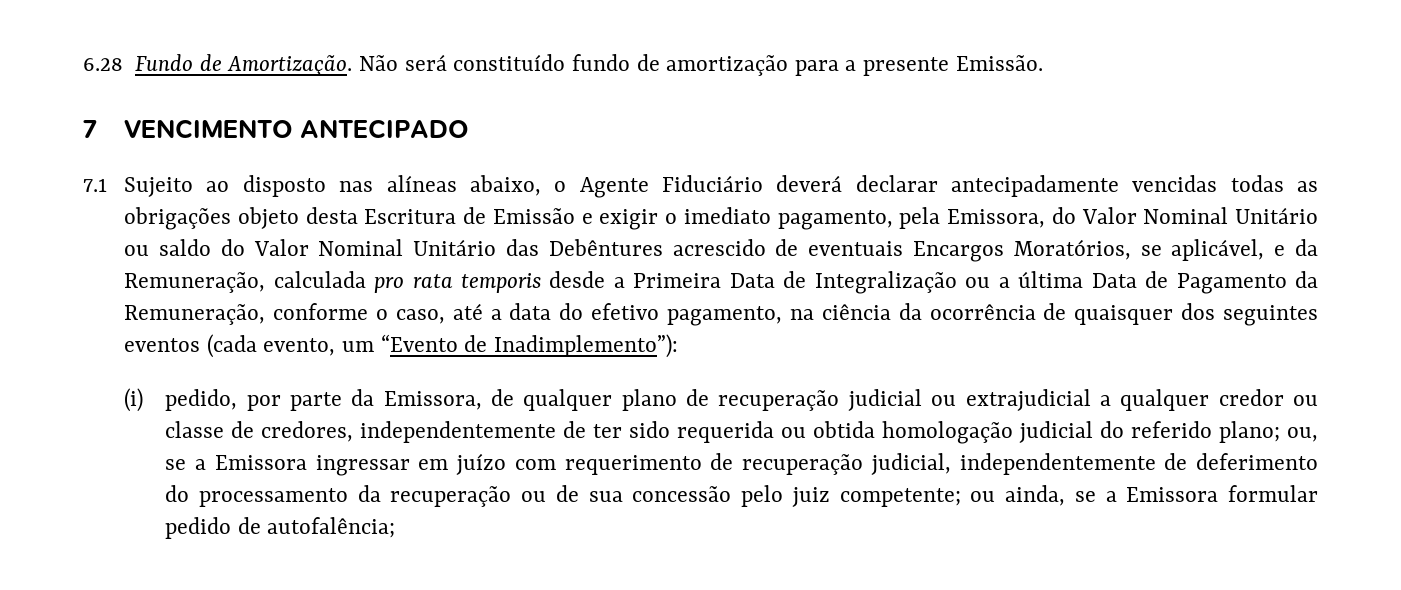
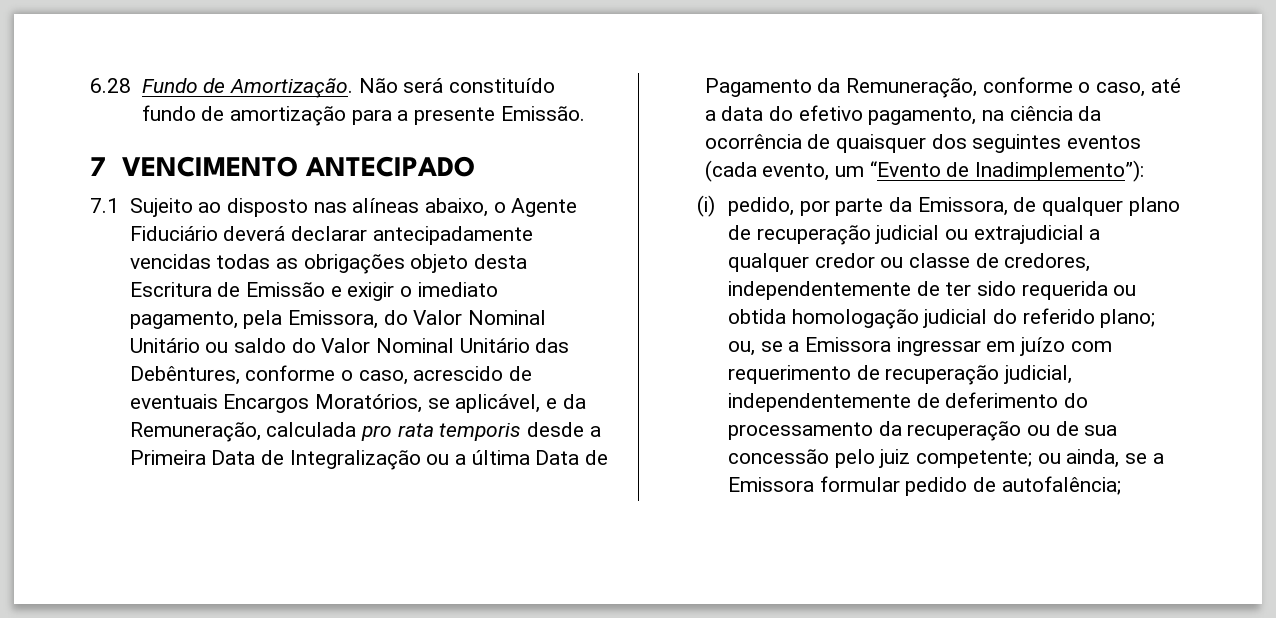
- 7.1 Sujeito ao disposto nas alíneas abaixo, o Agente Fiduciário deverá declarar antecipadamente vencidas todas as obrigações objeto desta Escritura de Emissão e exigir o imediato pagamento, pela Emissora, do Valor Nominal Unitário ou saldo do Valor Nominal Unitário das Debêntures acrescido de eventuais Encargos Moratórios, se aplicável, e da Remuneração, calculada pro rata temporis desde a Primeira Data de Integralização ou a última Data de Pagamento da Remuneração, conforme o caso, até a data do efetivo pagamento, na ciência da ocorrência de quaisquer dos seguintes eventos (cada evento, um “Evento de Inadimplemento”):
+ 7.1 Sujeito ao disposto nas alíneas abaixo, o Agente Fiduciário deverá declarar antecipadamente vencidas todas as obrigações objeto desta Escritura de Emissão e exigir o imediato pagamento, pela Emissora, do Valor Nominal Unitário ou saldo do Valor Nominal Unitário das Debêntures, conforme o caso, acrescido de eventuais Encargos Moratórios, se aplicável, e da Remuneração, calculada pro rata temporis desde a Primeira Data de Integralização ou a última Data de Pagamento da Remuneração, conforme o caso, até a data do efetivo pagamento, na ciência da ocorrência de quaisquer dos seguintes eventos (cada evento, um “Evento de Inadimplemento”):

